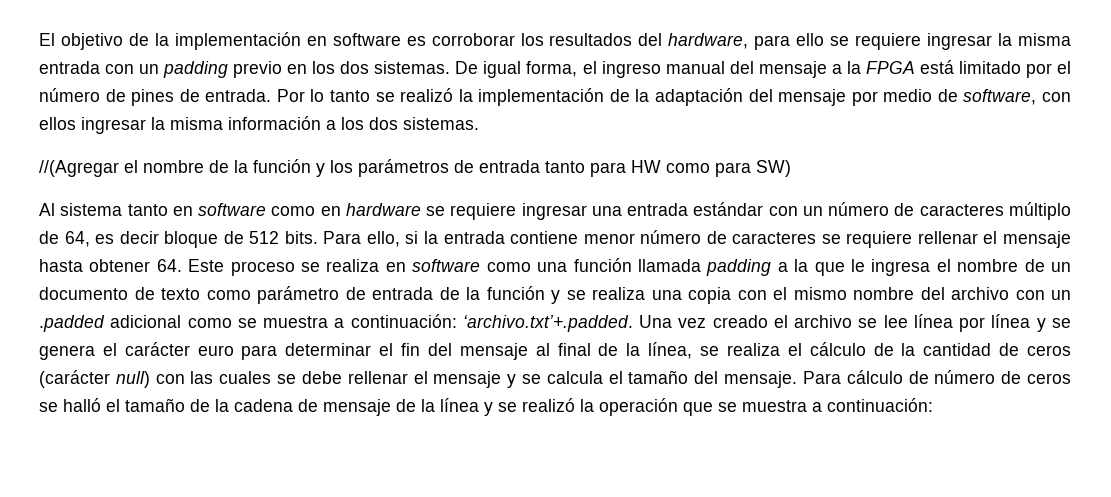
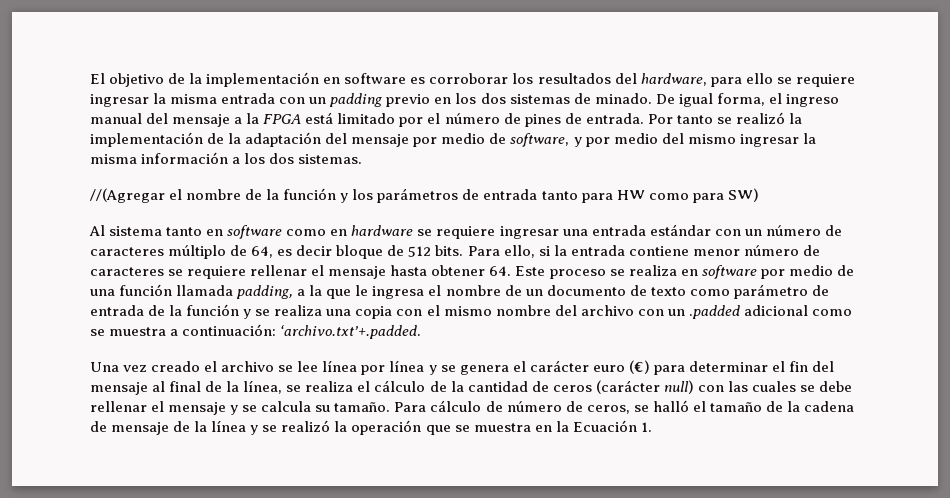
- El objetivo de la implementación en software es corroborar los resultados del hardware, para ello se requiere ingresar la misma entrada con un padding previo en los dos sistemas.
+ El objetivo de la implementación en software es corroborar los resultados del hardware, para ello se requiere ingresar la misma entrada con un padding previo en los dos sistemas de minado.
- Por lo tanto se realizó la implementación de la adaptación del mensaje por medio de software, con ellos ingresar la misma información a los dos sistemas.
+ Por tanto se realizó la implementación de la adaptación del mensaje por medio de software, y por medio del mismo ingresar la misma información a los dos sistemas.
- Para ello, si la entrada contiene menor número de caracteres se requiere rellenar el mensaje hasta obtener 64. Este proceso se realiza en software como una función llamada padding a la que le ingresa el nombre de un documento de texto como parámetro de entrada de la función y se realiza una copia con el mismo nombre del archivo con un .padded adicional como se muestra a continuación:
+ Para ello, si la entrada contiene menor número de caracteres se requiere rellenar el mensaje hasta obtener 64. Este proceso se realiza en software por medio de una función llamada padding, a la que le ingresa el nombre de un documento de texto como parámetro de entrada de la función y se realiza una copia con el mismo nombre del archivo con un .padded adicional como se muestra a continuación:
- ‘archivo.txt’+.padded. Una vez creado el archivo se lee línea por línea y se genera el carácter euro para determinar el fin del mensaje al final de la línea, se realiza el cálculo de la cantidad de ceros (carácter null) con las cuales se debe rellenar el mensaje y se calcula el tamaño del mensaje.
+ ‘archivo.txt’+.padded.
+ Una vez creado el archivo se lee línea por línea y se genera el carácter euro (€) para determinar el fin del mensaje al final de la línea, se realiza el cálculo de la cantidad de ceros (carácter null) con las cuales se debe rellenar el mensaje y se calcula su tamaño.
- Para cálculo de número de ceros se halló el tamaño de la cadena de mensaje de la línea y se realizó la operación que se muestra a continuación:
+ Para cálculo de número de ceros, se halló el tamaño de la cadena de mensaje de la línea y se realizó la operación que se muestra en la Ecuación 1.

